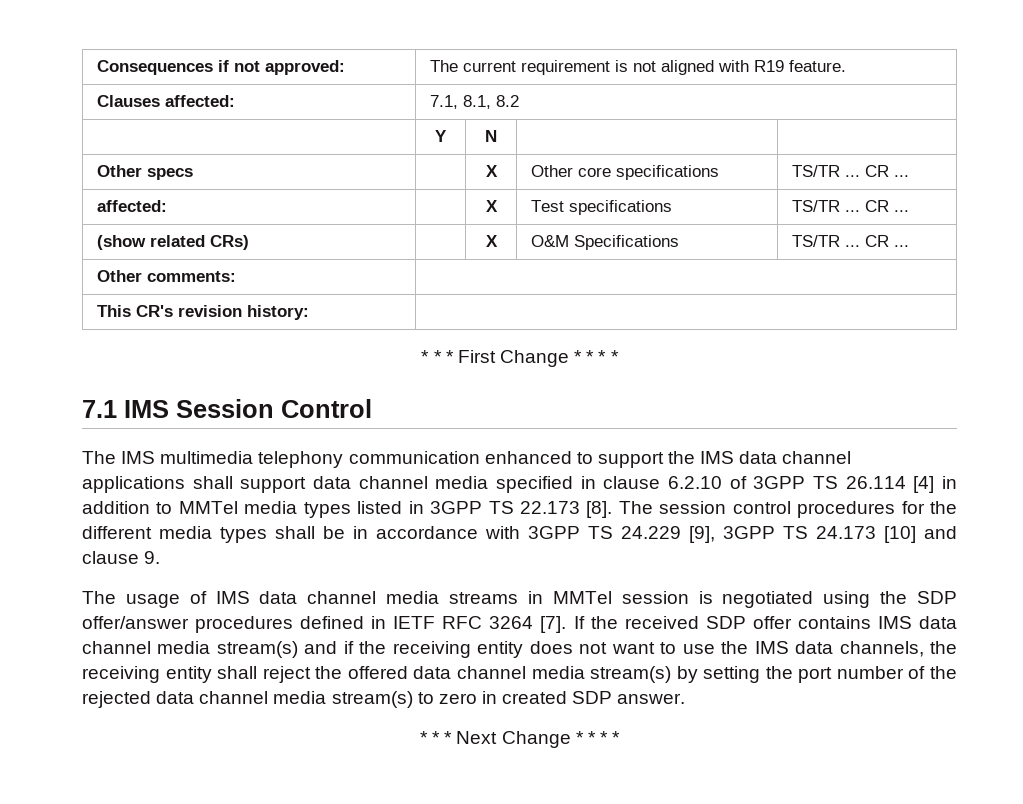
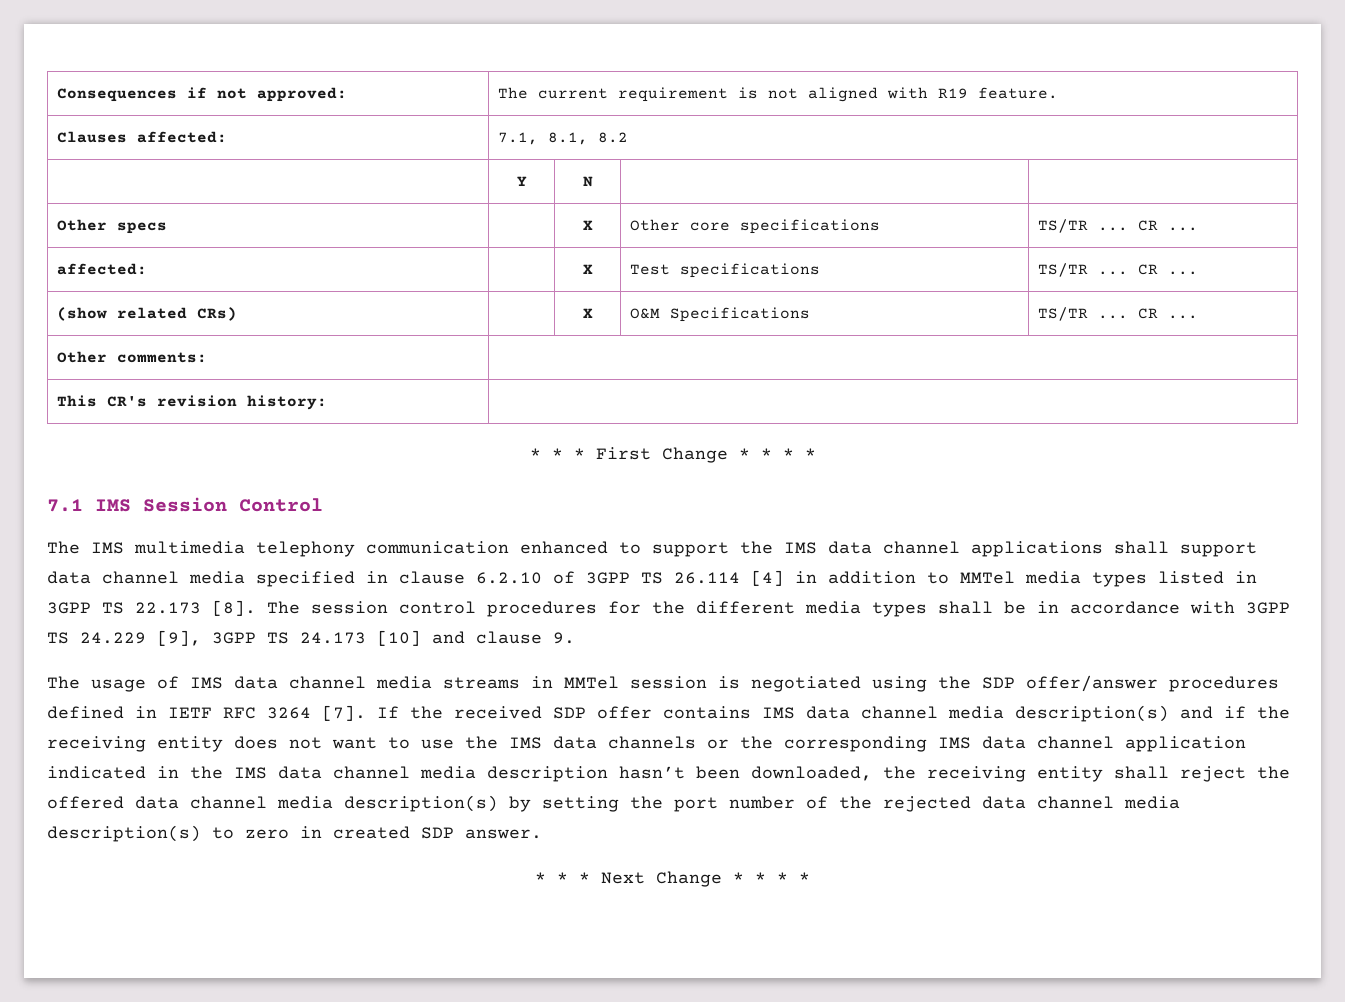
- If the received SDP offer contains IMS data channel media stream(s) and if the receiving entity does not want to use the IMS data channels, the receiving entity shall reject the offered data channel media stream(s) by setting the port number of the rejected data channel media stream(s) to zero in created SDP answer.
+ If the received SDP offer contains IMS data channel media description(s) and if the receiving entity does not want to use the IMS data channels or the corresponding IMS data channel application indicated in the IMS data channel media description hasn’t been downloaded, the receiving entity shall reject the offered data channel media description(s) by setting the port number of the rejected data channel media description(s) to zero in created SDP answer.

